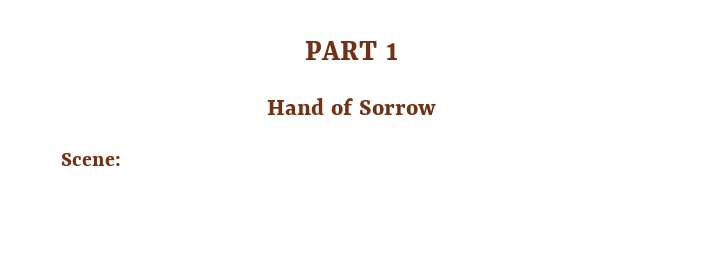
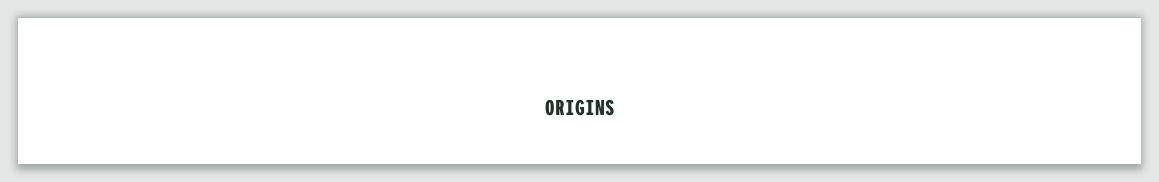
- PART 1
- Hand of Sorrow
- Scene:
+ ORIGINS

